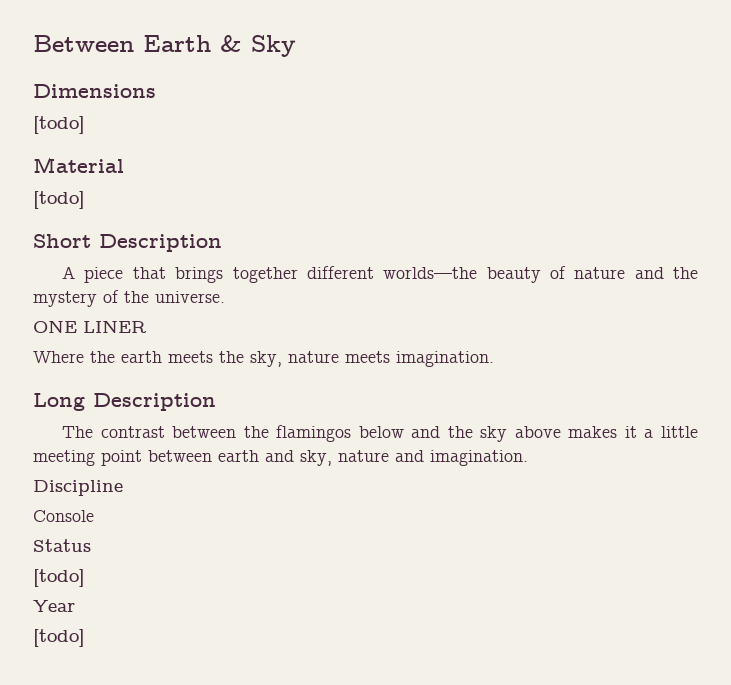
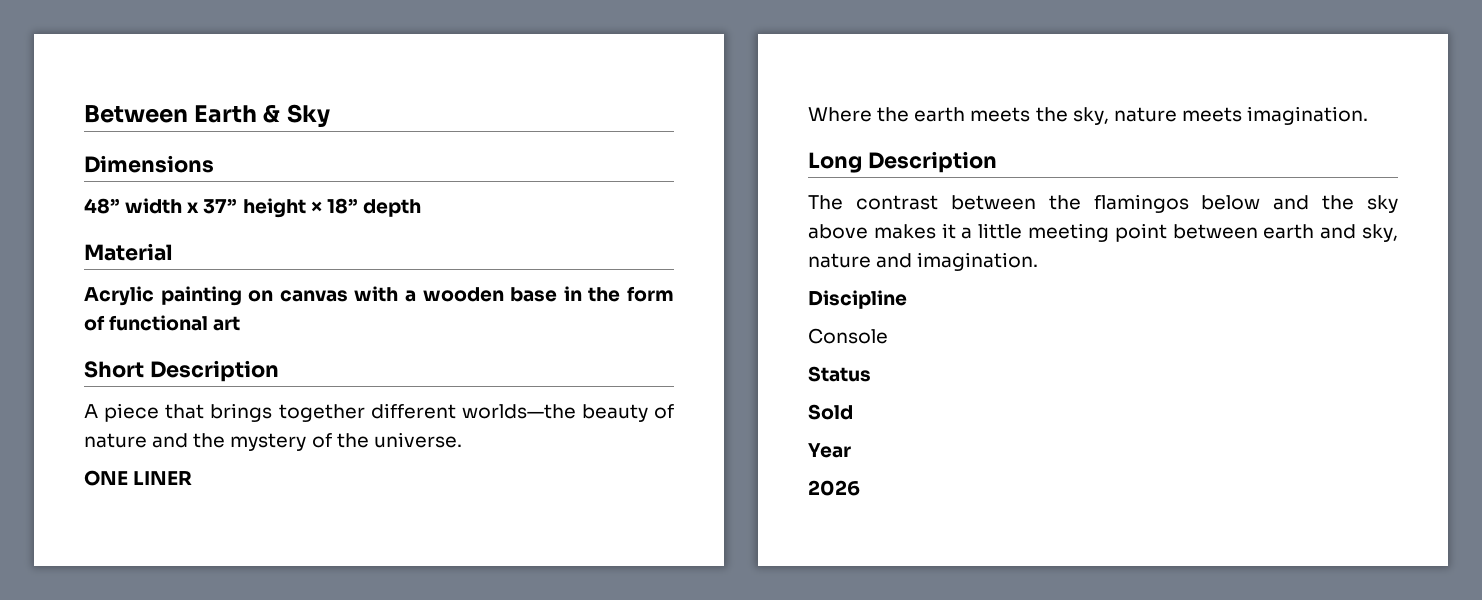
  Dimensions
- [todo]
+ 48” width x 37” height × 18” depth
  Material
- [todo]
+ Acrylic painting on canvas with a wooden base in the form of functional art
  Status
- [todo]
+ Sold
  Year
- [todo]
+ 2026

